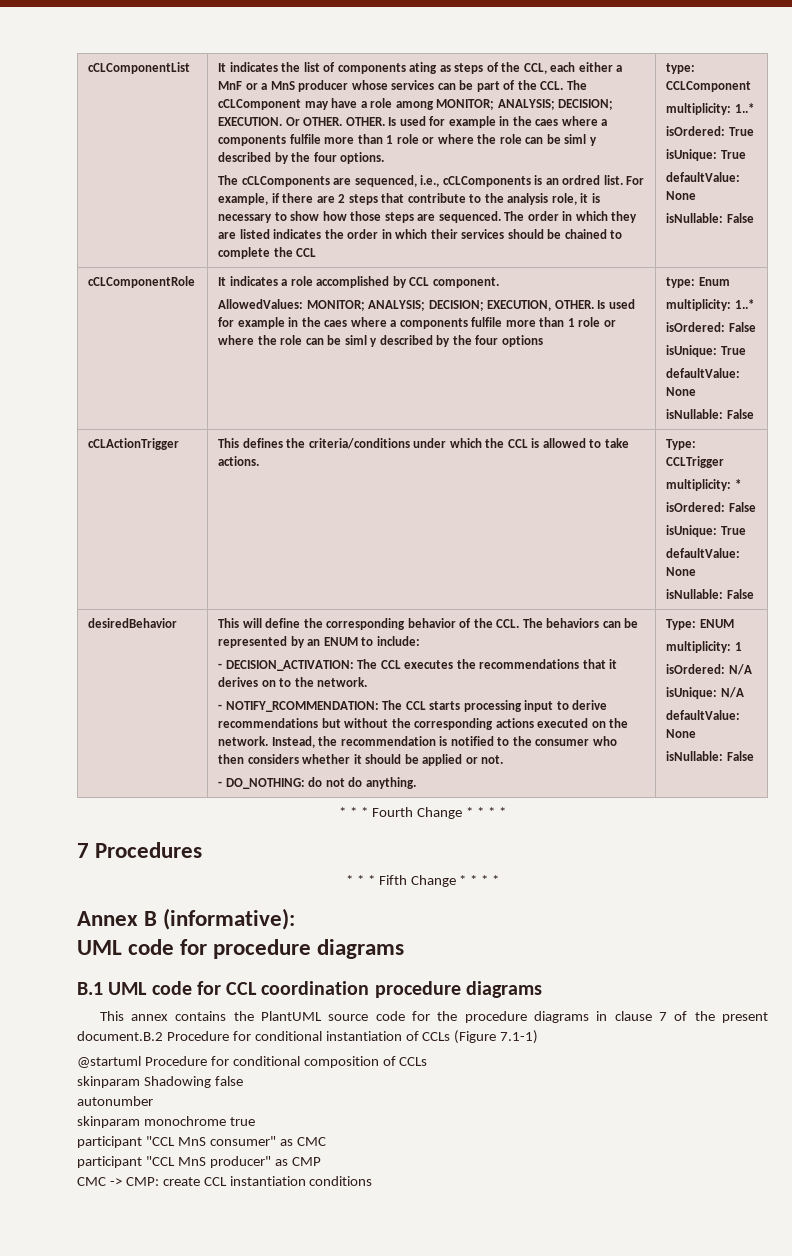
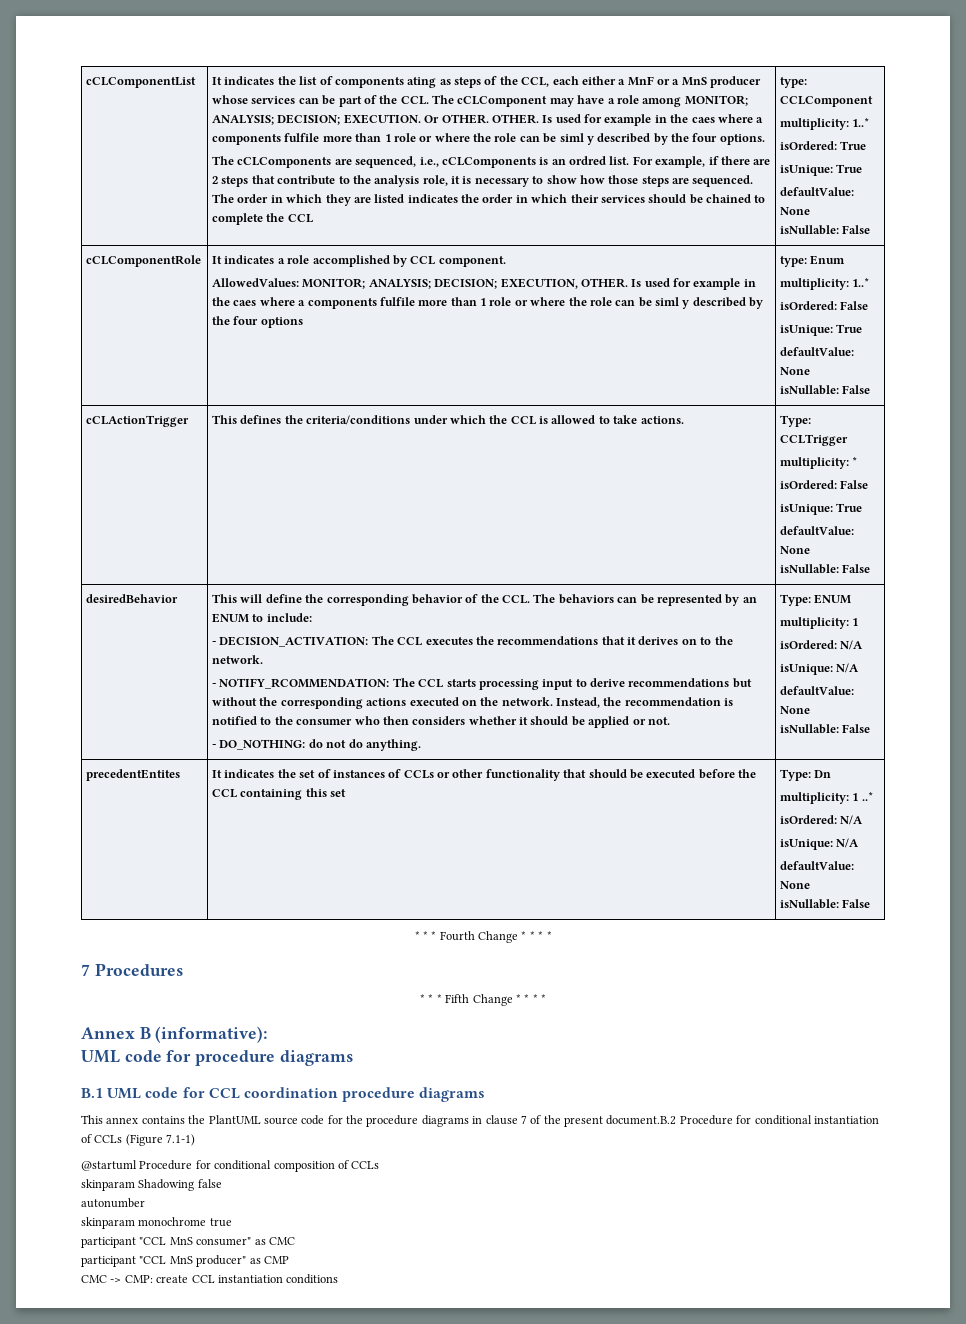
+ precedentEntites | It indicates the set of instances of CCLs or other functionality that should be executed before the CCL containing this set | Type: Dn
+ multiplicity: 1 ..*
+ isOrdered: N/A
+ isUnique: N/A
+ defaultValue: None
+ isNullable: False

